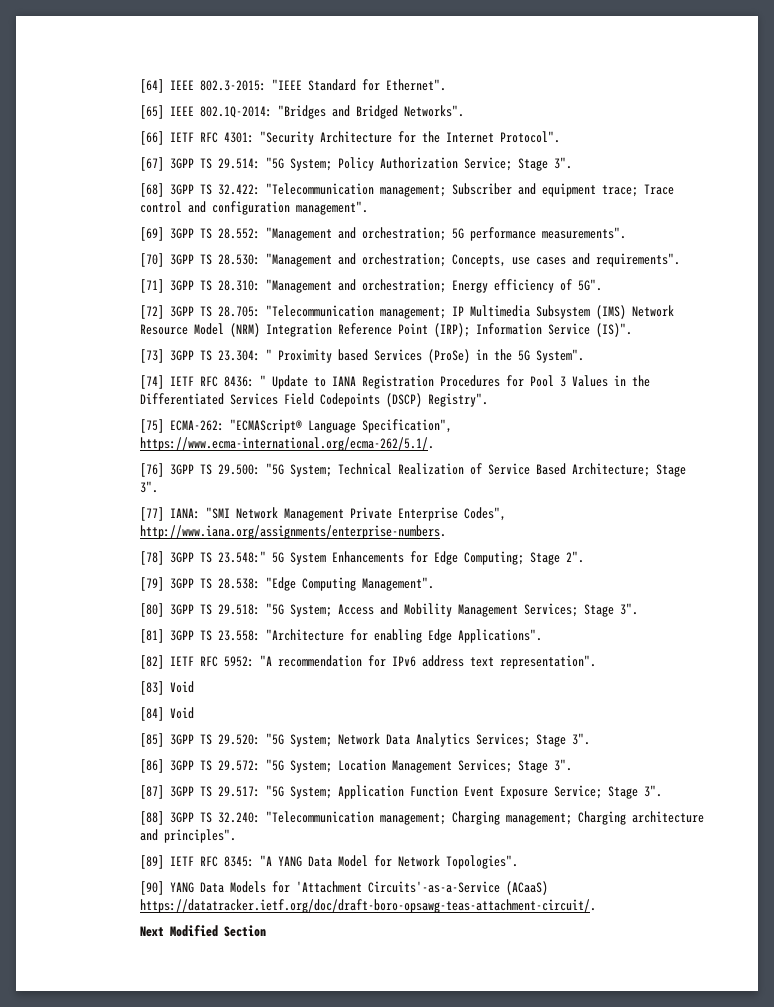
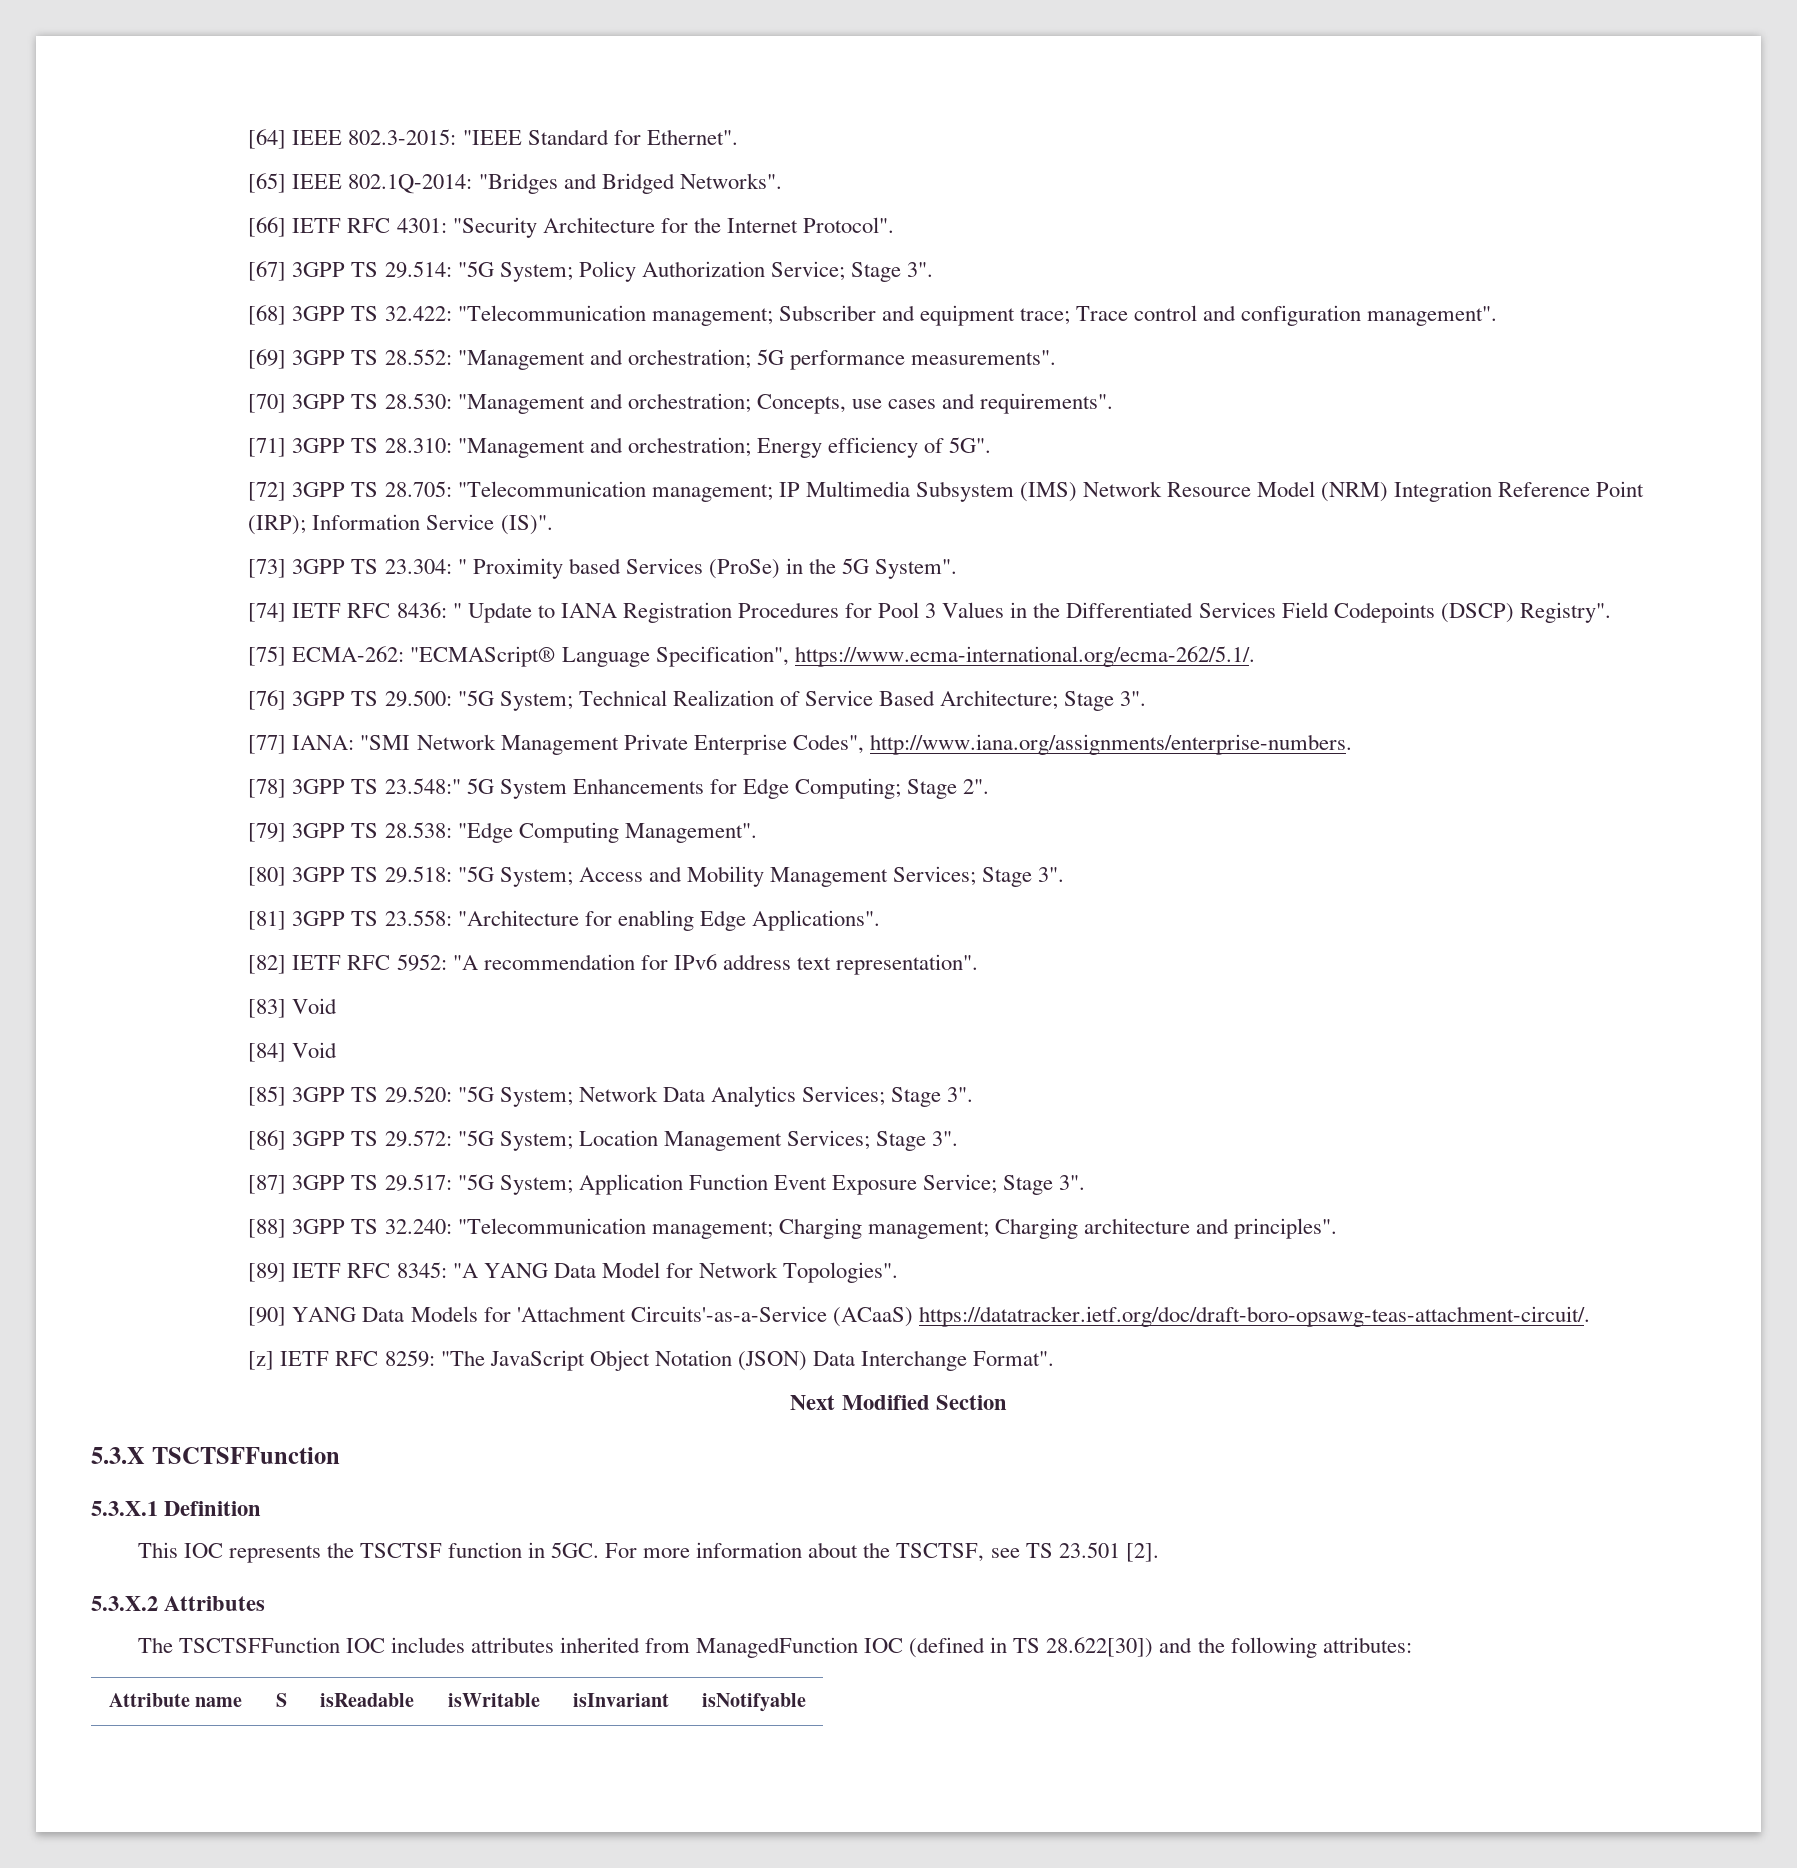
+ [z] IETF RFC 8259: "The JavaScript Object Notation (JSON) Data Interchange Format".
  Next Modified Section
+ 5.3.X TSCTSFFunction
+ 5.3.X.1 Definition
+ This IOC represents the TSCTSF function in 5GC. For more information about the TSCTSF, see TS 23.501 [2].
+ 5.3.X.2 Attributes
+ The TSCTSFFunction IOC includes attributes inherited from ManagedFunction IOC (defined in TS 28.622[30]) and the following attributes:
+ Attribute name | S | isReadable | isWritable | isInvariant | isNotifyable

